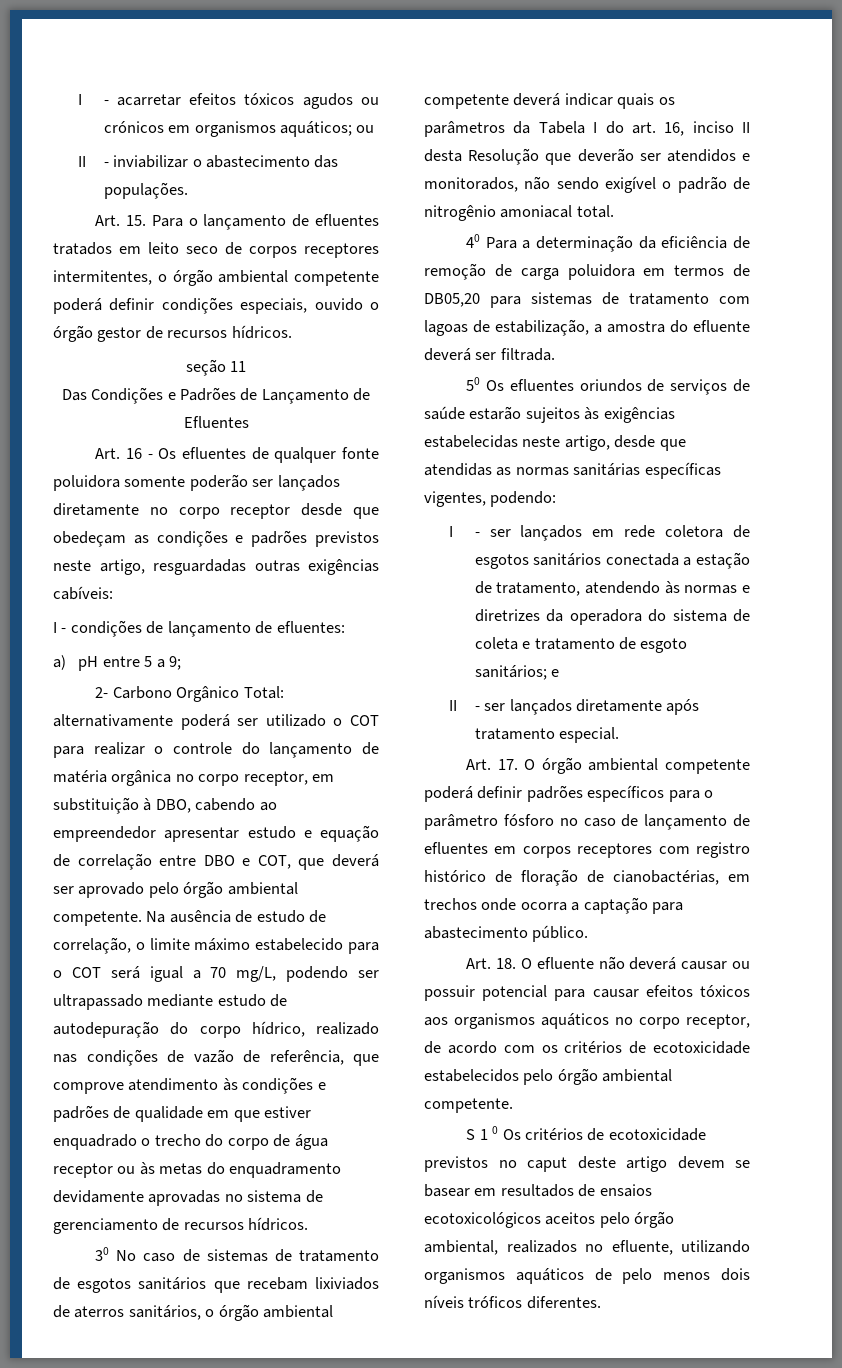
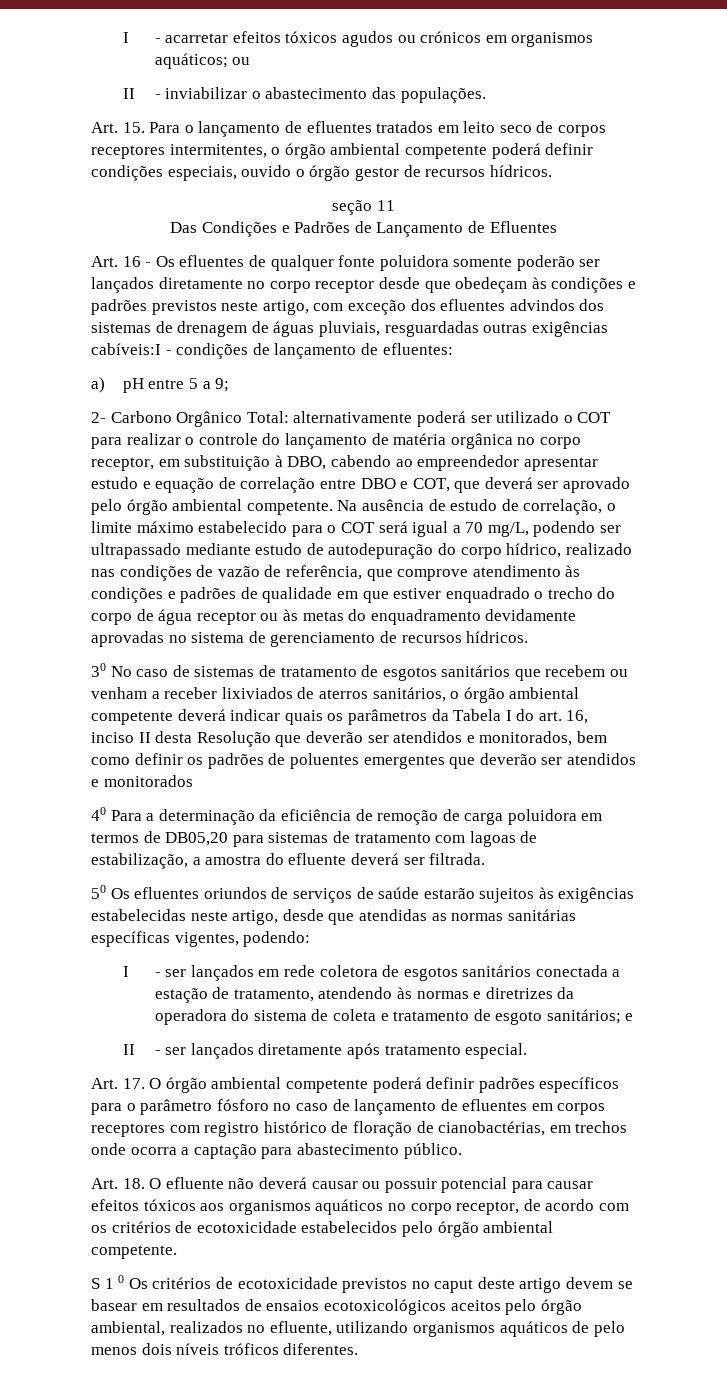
- Art. 16 - Os efluentes de qualquer fonte poluidora somente poderão ser lançados diretamente no corpo receptor desde que obedeçam as condições e padrões previstos neste artigo, resguardadas outras exigências cabíveis:
- I - condições de lançamento de efluentes:
+ Art. 16 - Os efluentes de qualquer fonte poluidora somente poderão ser lançados diretamente no corpo receptor desde que obedeçam às condições e padrões previstos neste artigo, com exceção dos efluentes advindos dos sistemas de drenagem de águas pluviais, resguardadas outras exigências cabíveis:I - condições de lançamento de efluentes:
- 30 No caso de sistemas de tratamento de esgotos sanitários que recebam lixiviados de aterros sanitários, o órgão ambiental competente deverá indicar quais os parâmetros da Tabela I do art. 16, inciso II desta Resolução que deverão ser atendidos e monitorados, não sendo exigível o padrão de nitrogênio amoniacal total.
+ 30 No caso de sistemas de tratamento de esgotos sanitários que recebem ou venham a receber lixiviados de aterros sanitários, o órgão ambiental competente deverá indicar quais os parâmetros da Tabela I do art. 16, inciso II desta Resolução que deverão ser atendidos e monitorados, bem como definir os padrões de poluentes emergentes que deverão ser atendidos e monitorados

